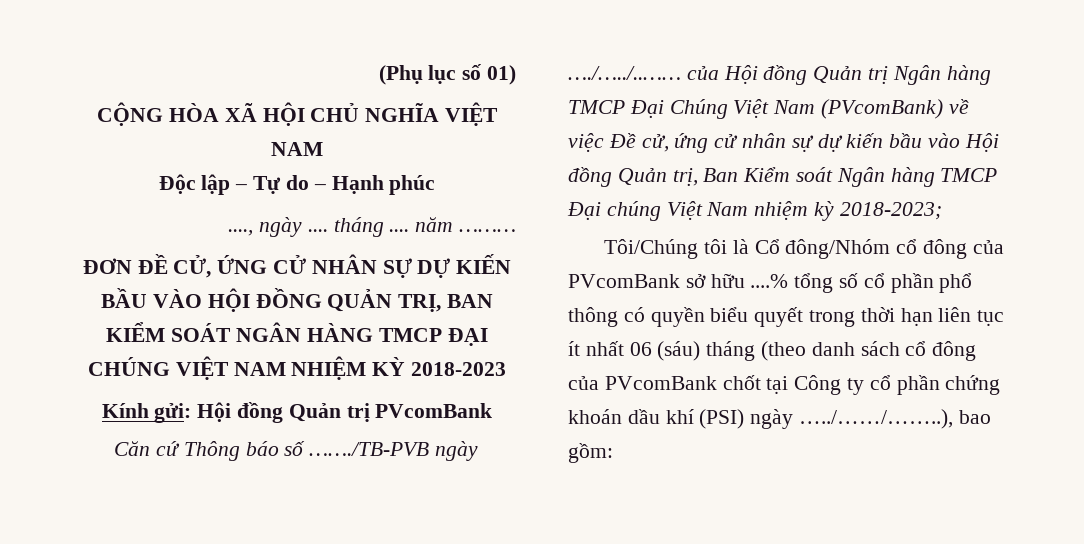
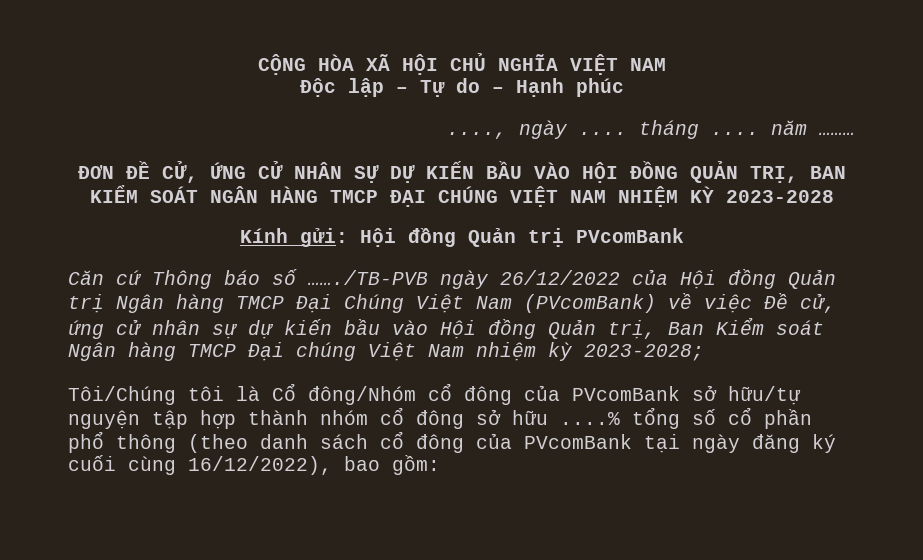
- (Phụ lục số 01)
- ĐƠN ĐỀ CỬ, ỨNG CỬ NHÂN SỰ DỰ KIẾN BẦU VÀO HỘI ĐỒNG QUẢN TRỊ, BAN KIỂM SOÁT NGÂN HÀNG TMCP ĐẠI CHÚNG VIỆT NAM NHIỆM KỲ 2018-2023
+ ĐƠN ĐỀ CỬ, ỨNG CỬ NHÂN SỰ DỰ KIẾN BẦU VÀO HỘI ĐỒNG QUẢN TRỊ, BAN KIỂM SOÁT NGÂN HÀNG TMCP ĐẠI CHÚNG VIỆT NAM NHIỆM KỲ 2023-2028
- Căn cứ Thông báo số ……./TB-PVB ngày …./…../..…… của Hội đồng Quản trị Ngân hàng TMCP Đại Chúng Việt Nam (PVcomBank) về việc Đề cử, ứng cử nhân sự dự kiến bầu vào Hội đồng Quản trị, Ban Kiểm soát Ngân hàng TMCP Đại chúng Việt Nam nhiệm kỳ 2018-2023;
+ Căn cứ Thông báo số ……./TB-PVB ngày 26/12/2022 của Hội đồng Quản trị Ngân hàng TMCP Đại Chúng Việt Nam (PVcomBank) về việc Đề cử, ứng cử nhân sự dự kiến bầu vào Hội đồng Quản trị, Ban Kiểm soát Ngân hàng TMCP Đại chúng Việt Nam nhiệm kỳ 2023-2028;
- Tôi/Chúng tôi là Cổ đông/Nhóm cổ đông của PVcomBank sở hữu ....% tổng số cổ phần phổ thông có quyền biểu quyết trong thời hạn liên tục ít nhất 06 (sáu) tháng (theo danh sách cổ đông của PVcomBank chốt tại Công ty cổ phần chứng khoán dầu khí (PSI) ngày …../……/……..), bao gồm:
+ Tôi/Chúng tôi là Cổ đông/Nhóm cổ đông của PVcomBank sở hữu/tự nguyện tập hợp thành nhóm cổ đông sở hữu ....% tổng số cổ phần phổ thông (theo danh sách cổ đông của PVcomBank tại ngày đăng ký cuối cùng 16/12/2022), bao gồm:

